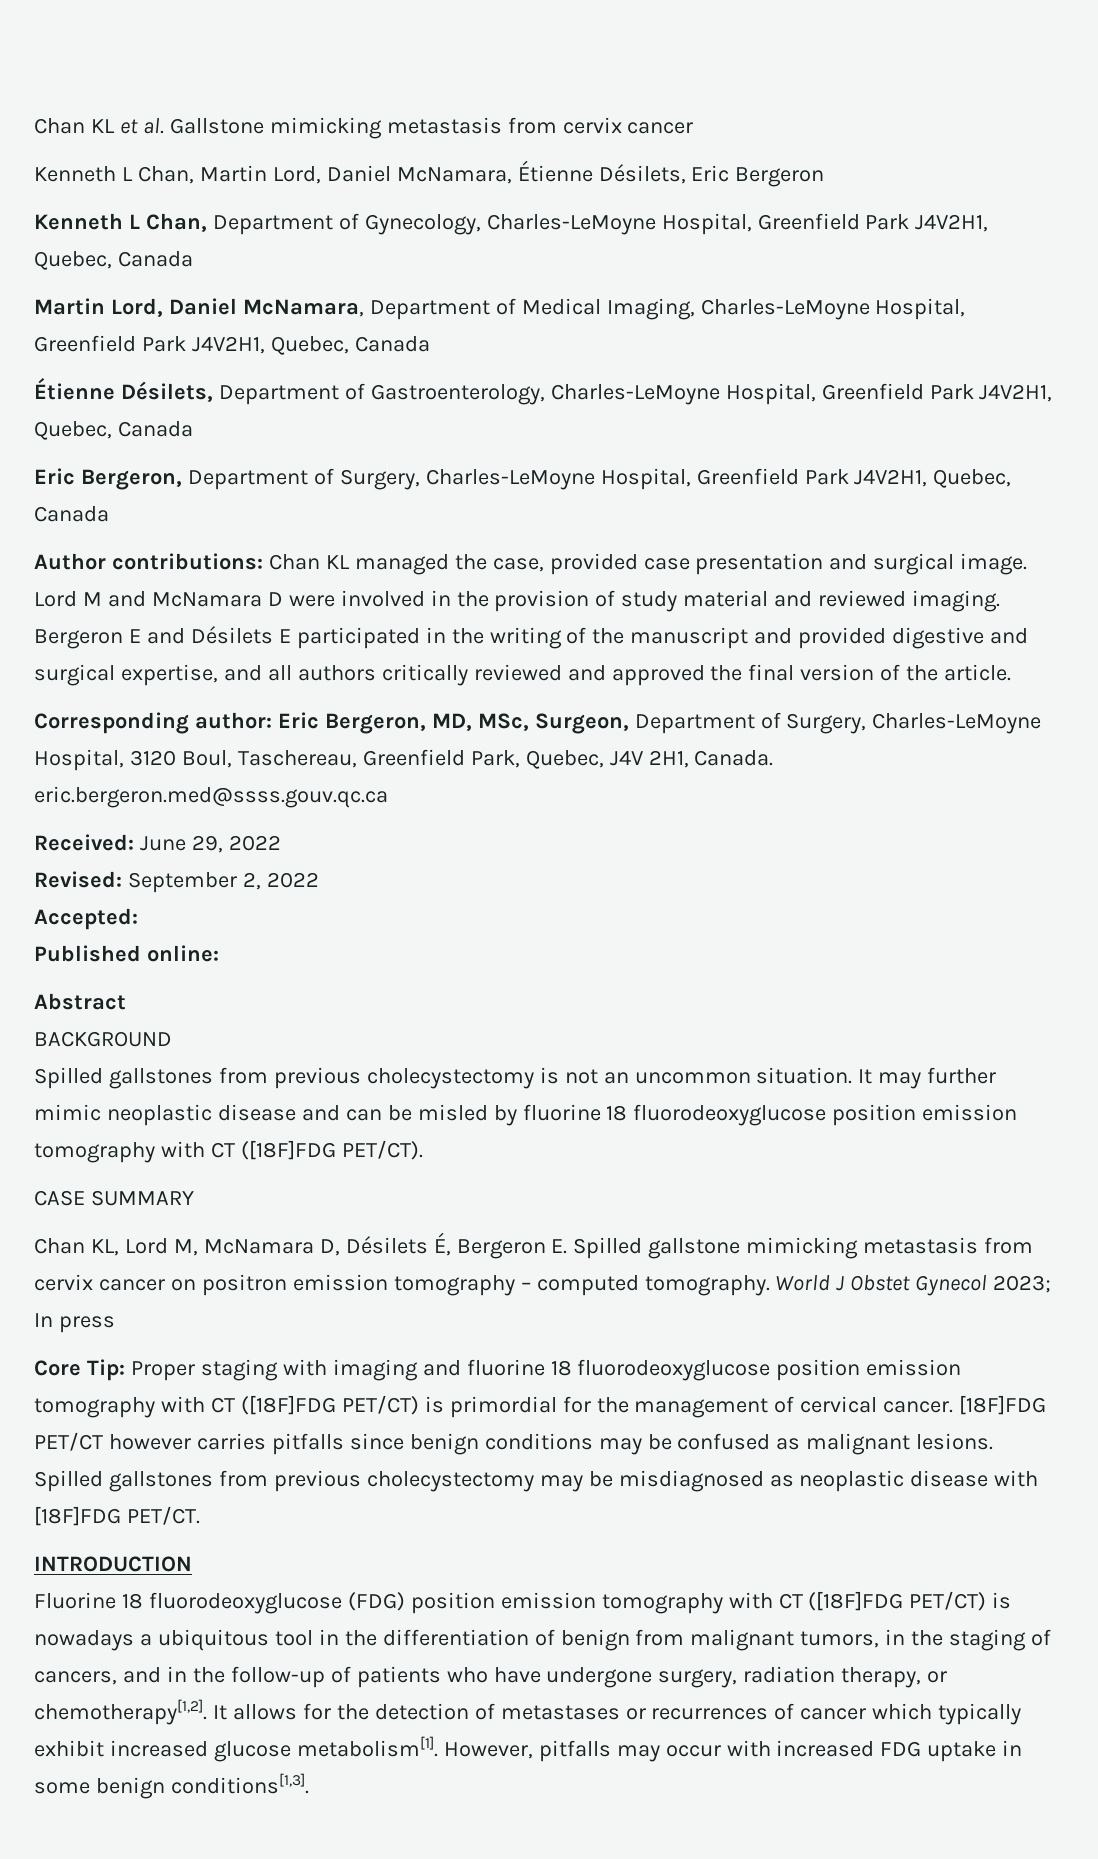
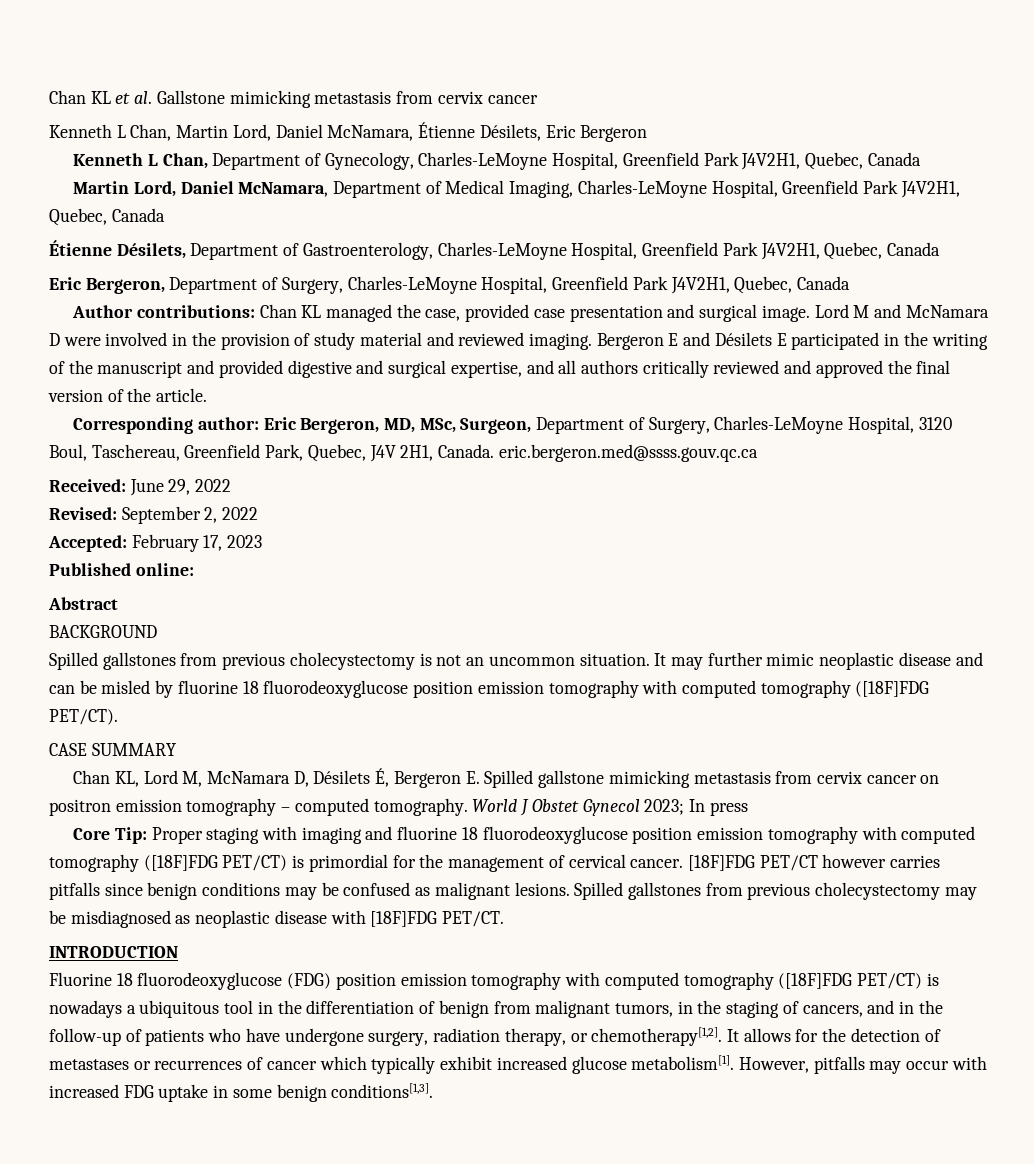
- Accepted:
+ Accepted: February 17, 2023
- It may further mimic neoplastic disease and can be misled by fluorine 18 fluorodeoxyglucose position emission tomography with CT ([18F]FDG PET/CT).
+ It may further mimic neoplastic disease and can be misled by fluorine 18 fluorodeoxyglucose position emission tomography with computed tomography ([18F]FDG PET/CT).
- Core Tip: Proper staging with imaging and fluorine 18 fluorodeoxyglucose position emission tomography with CT ([18F]FDG PET/CT) is primordial for the management of cervical cancer.
+ Core Tip: Proper staging with imaging and fluorine 18 fluorodeoxyglucose position emission tomography with computed tomography ([18F]FDG PET/CT) is primordial for the management of cervical cancer.
- Fluorine 18 fluorodeoxyglucose (FDG) position emission tomography with CT ([18F]FDG PET/CT) is nowadays a ubiquitous tool in the differentiation of benign from malignant tumors, in the staging of cancers, and in the follow-up of patients who have undergone surgery, radiation therapy, or chemotherapy[1,2].
+ Fluorine 18 fluorodeoxyglucose (FDG) position emission tomography with computed tomography ([18F]FDG PET/CT) is nowadays a ubiquitous tool in the differentiation of benign from malignant tumors, in the staging of cancers, and in the follow-up of patients who have undergone surgery, radiation therapy, or chemotherapy[1,2].

